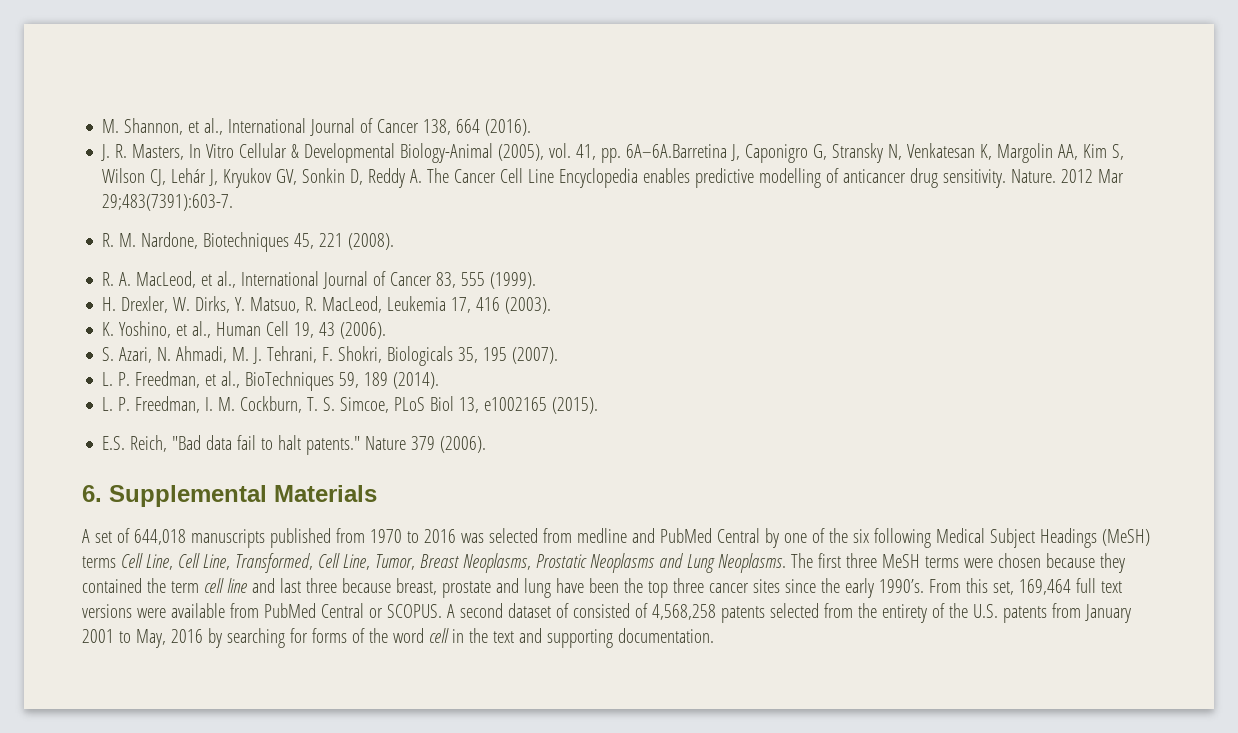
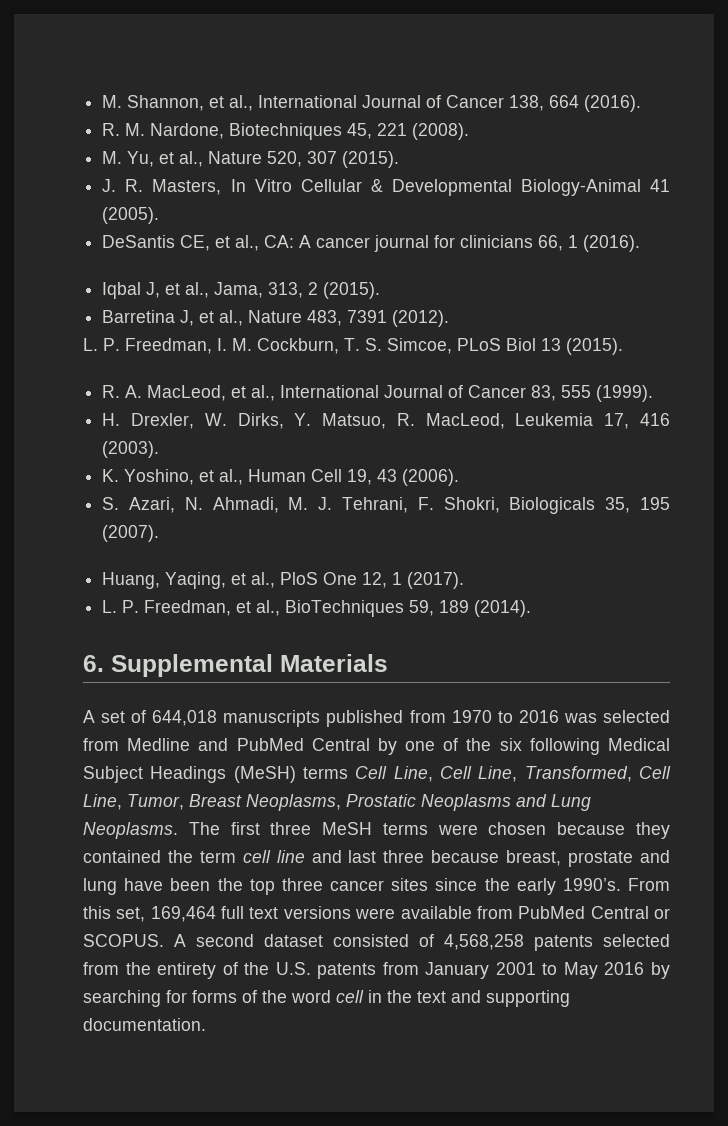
+ R. M. Nardone, Biotechniques 45, 221 (2008).
+ M. Yu, et al., Nature 520, 307 (2015).
- J. R. Masters, In Vitro Cellular & Developmental Biology-Animal (2005), vol. 41, pp. 6A–6A.Barretina J, Caponigro G, Stransky N, Venkatesan K, Margolin AA, Kim S, Wilson CJ, Lehár J, Kryukov GV, Sonkin D, Reddy A. The Cancer Cell Line Encyclopedia enables predictive modelling of anticancer drug sensitivity. Nature. 2012 Mar 29;483(7391):603-7.
- R. M. Nardone, Biotechniques 45, 221 (2008).
+ J. R. Masters, In Vitro Cellular & Developmental Biology-Animal 41 (2005).
+ DeSantis CE, et al., CA: A cancer journal for clinicians 66, 1 (2016).
+ Iqbal J, et al., Jama, 313, 2 (2015).
+ Barretina J, et al., Nature 483, 7391 (2012).
+ L. P. Freedman, I. M. Cockburn, T. S. Simcoe, PLoS Biol 13 (2015).
+ Huang, Yaqing, et al., PloS One 12, 1 (2017).
- L. P. Freedman, I. M. Cockburn, T. S. Simcoe, PLoS Biol 13, e1002165 (2015).
- E.S. Reich, "Bad data fail to halt patents." Nature 379 (2006).
- A set of 644,018 manuscripts published from 1970 to 2016 was selected from medline and PubMed Central by one of the six following Medical Subject Headings (MeSH) terms Cell Line, Cell Line, Transformed, Cell Line, Tumor, Breast Neoplasms, Prostatic Neoplasms and Lung Neoplasms.
+ A set of 644,018 manuscripts published from 1970 to 2016 was selected from Medline and PubMed Central by one of the six following Medical Subject Headings (MeSH) terms Cell Line, Cell Line, Transformed, Cell Line, Tumor, Breast Neoplasms, Prostatic Neoplasms and Lung Neoplasms.
- A second dataset of consisted of 4,568,258 patents selected from the entirety of the U.S. patents from January 2001 to May, 2016 by searching for forms of the word cell in the text and supporting documentation.
+ A second dataset consisted of 4,568,258 patents selected from the entirety of the U.S. patents from January 2001 to May 2016 by searching for forms of the word cell in the text and supporting documentation.

